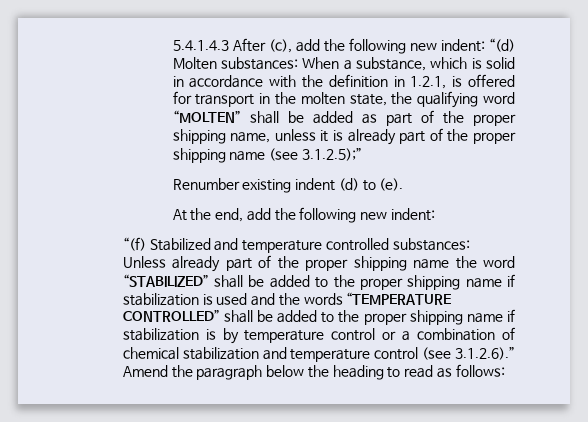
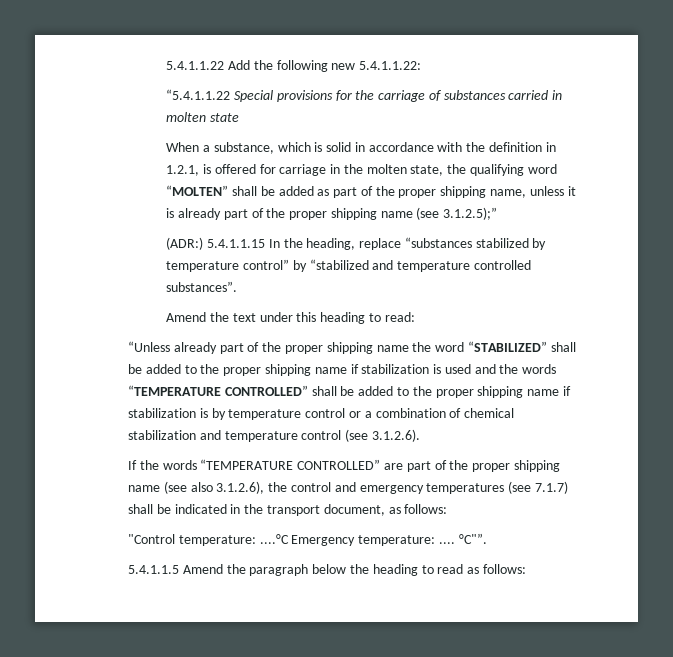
- 5.4.1.4.3 After (c), add the following new indent: “(d) Molten substances: When a substance, which is solid in accordance with the definition in 1.2.1, is offered for transport in the molten state, the qualifying word “MOLTEN” shall be added as part of the proper shipping name, unless it is already part of the proper shipping name (see 3.1.2.5);”
+ 5.4.1.1.22 Add the following new 5.4.1.1.22:
+ “5.4.1.1.22 Special provisions for the carriage of substances carried in molten state
+ When a substance, which is solid in accordance with the definition in 1.2.1, is offered for carriage in the molten state, the qualifying word “MOLTEN” shall be added as part of the proper shipping name, unless it is already part of the proper shipping name (see 3.1.2.5);”
- Renumber existing indent (d) to (e).
- At the end, add the following new indent:
- “(f) Stabilized and temperature controlled substances: Unless already part of the proper shipping name the word “STABILIZED” shall be added to the proper shipping name if stabilization is used and the words “TEMPERATURE CONTROLLED” shall be added to the proper shipping name if stabilization is by temperature control or a combination of chemical stabilization and temperature control (see 3.1.2.6).” Amend the paragraph below the heading to read as follows:
+ (ADR:) 5.4.1.1.15 In the heading, replace “substances stabilized by temperature control” by “stabilized and temperature controlled substances”.
+ Amend the text under this heading to read:
+ “Unless already part of the proper shipping name the word “STABILIZED” shall be added to the proper shipping name if stabilization is used and the words “TEMPERATURE CONTROLLED” shall be added to the proper shipping name if stabilization is by temperature control or a combination of chemical stabilization and temperature control (see 3.1.2.6).
+ If the words “TEMPERATURE CONTROLLED” are part of the proper shipping name (see also 3.1.2.6), the control and emergency temperatures (see 7.1.7) shall be indicated in the transport document, as follows:
+ "Control temperature: ....°C Emergency temperature: .... °C"”.
+ 5.4.1.1.5 Amend the paragraph below the heading to read as follows:

